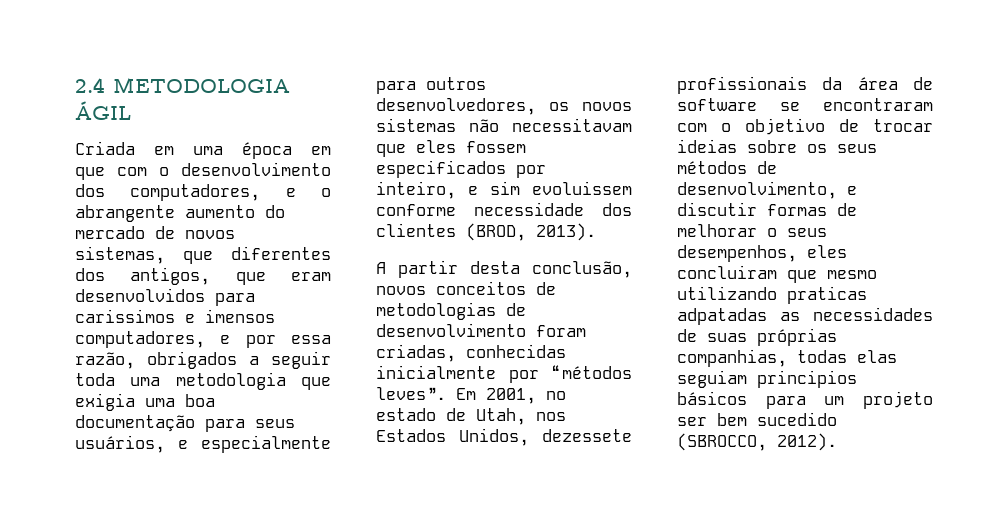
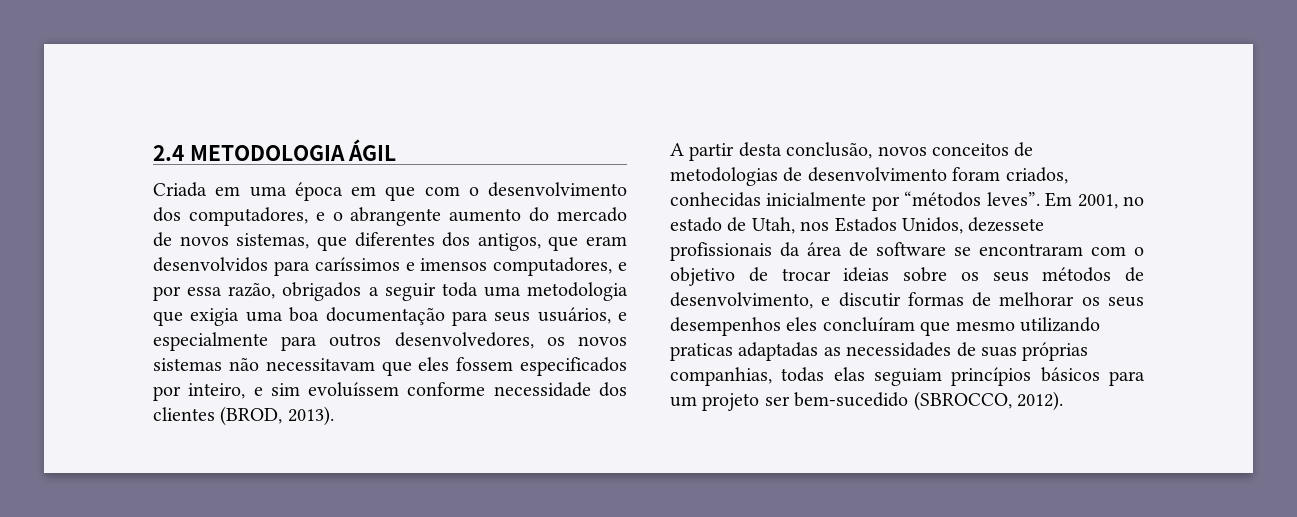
- Criada em uma época em que com o desenvolvimento dos computadores, e o abrangente aumento do mercado de novos sistemas, que diferentes dos antigos, que eram desenvolvidos para carissimos e imensos computadores, e por essa razão, obrigados a seguir toda uma metodologia que exigia uma boa documentação para seus usuários, e especialmente para outros desenvolvedores, os novos sistemas não necessitavam que eles fossem especificados por inteiro, e sim evoluissem conforme necessidade dos clientes (BROD, 2013).
+ Criada em uma época em que com o desenvolvimento dos computadores, e o abrangente aumento do mercado de novos sistemas, que diferentes dos antigos, que eram desenvolvidos para caríssimos e imensos computadores, e por essa razão, obrigados a seguir toda uma metodologia que exigia uma boa documentação para seus usuários, e especialmente para outros desenvolvedores, os novos sistemas não necessitavam que eles fossem especificados por inteiro, e sim evoluíssem conforme necessidade dos clientes (BROD, 2013).
- A partir desta conclusão, novos conceitos de metodologias de desenvolvimento foram criadas, conhecidas inicialmente por “métodos leves”.
+ A partir desta conclusão, novos conceitos de metodologias de desenvolvimento foram criados, conhecidas inicialmente por “métodos leves”.
- Em 2001, no estado de Utah, nos Estados Unidos, dezessete profissionais da área de software se encontraram com o objetivo de trocar ideias sobre os seus métodos de desenvolvimento, e discutir formas de melhorar o seus desempenhos, eles concluiram que mesmo utilizando praticas adpatadas as necessidades de suas próprias companhias, todas elas seguiam principios básicos para um projeto ser bem sucedido (SBROCCO, 2012).
+ Em 2001, no estado de Utah, nos Estados Unidos, dezessete profissionais da área de software se encontraram com o objetivo de trocar ideias sobre os seus métodos de desenvolvimento, e discutir formas de melhorar os seus desempenhos eles concluíram que mesmo utilizando praticas adaptadas as necessidades de suas próprias companhias, todas elas seguiam princípios básicos para um projeto ser bem-sucedido (SBROCCO, 2012).

